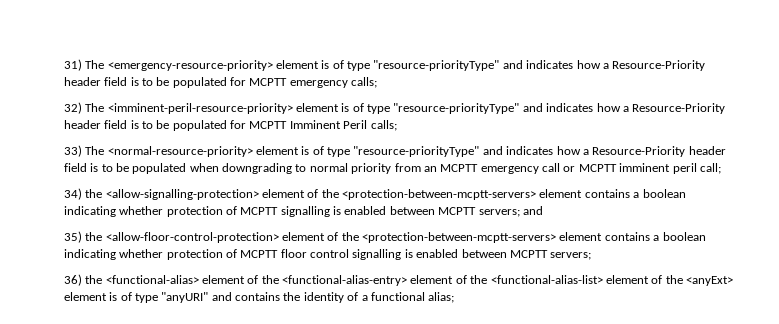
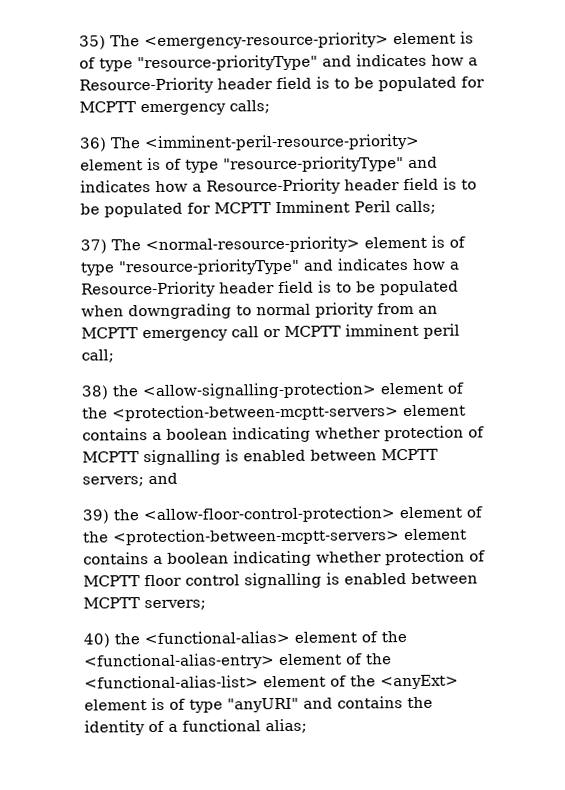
- 31) The <emergency-resource-priority> element is of type "resource-priorityType" and indicates how a Resource-Priority header field is to be populated for MCPTT emergency calls;
+ 35) The <emergency-resource-priority> element is of type "resource-priorityType" and indicates how a Resource-Priority header field is to be populated for MCPTT emergency calls;
- 32) The <imminent-peril-resource-priority> element is of type "resource-priorityType" and indicates how a Resource-Priority header field is to be populated for MCPTT Imminent Peril calls;
+ 36) The <imminent-peril-resource-priority> element is of type "resource-priorityType" and indicates how a Resource-Priority header field is to be populated for MCPTT Imminent Peril calls;
- 33) The <normal-resource-priority> element is of type "resource-priorityType" and indicates how a Resource-Priority header field is to be populated when downgrading to normal priority from an MCPTT emergency call or MCPTT imminent peril call;
+ 37) The <normal-resource-priority> element is of type "resource-priorityType" and indicates how a Resource-Priority header field is to be populated when downgrading to normal priority from an MCPTT emergency call or MCPTT imminent peril call;
- 34) the <allow-signalling-protection> element of the <protection-between-mcptt-servers> element contains a boolean indicating whether protection of MCPTT signalling is enabled between MCPTT servers; and
+ 38) the <allow-signalling-protection> element of the <protection-between-mcptt-servers> element contains a boolean indicating whether protection of MCPTT signalling is enabled between MCPTT servers; and
- 35) the <allow-floor-control-protection> element of the <protection-between-mcptt-servers> element contains a boolean indicating whether protection of MCPTT floor control signalling is enabled between MCPTT servers;
+ 39) the <allow-floor-control-protection> element of the <protection-between-mcptt-servers> element contains a boolean indicating whether protection of MCPTT floor control signalling is enabled between MCPTT servers;
- 36) the <functional-alias> element of the <functional-alias-entry> element of the <functional-alias-list> element of the <anyExt> element is of type "anyURI" and contains the identity of a functional alias;
+ 40) the <functional-alias> element of the <functional-alias-entry> element of the <functional-alias-list> element of the <anyExt> element is of type "anyURI" and contains the identity of a functional alias;

